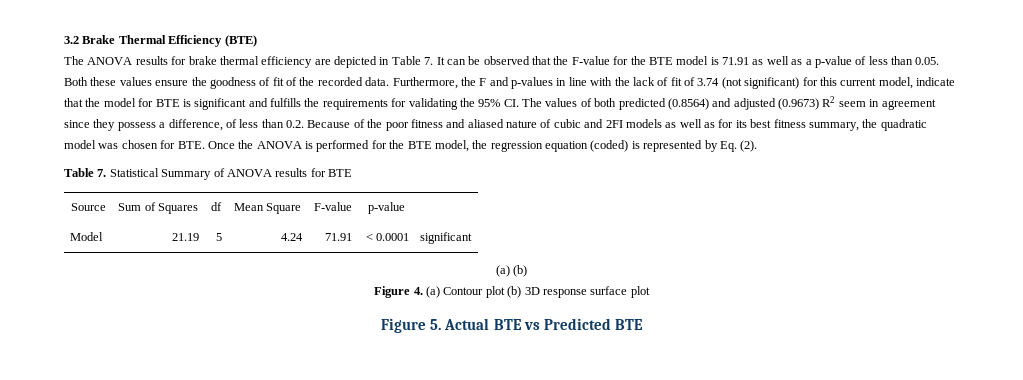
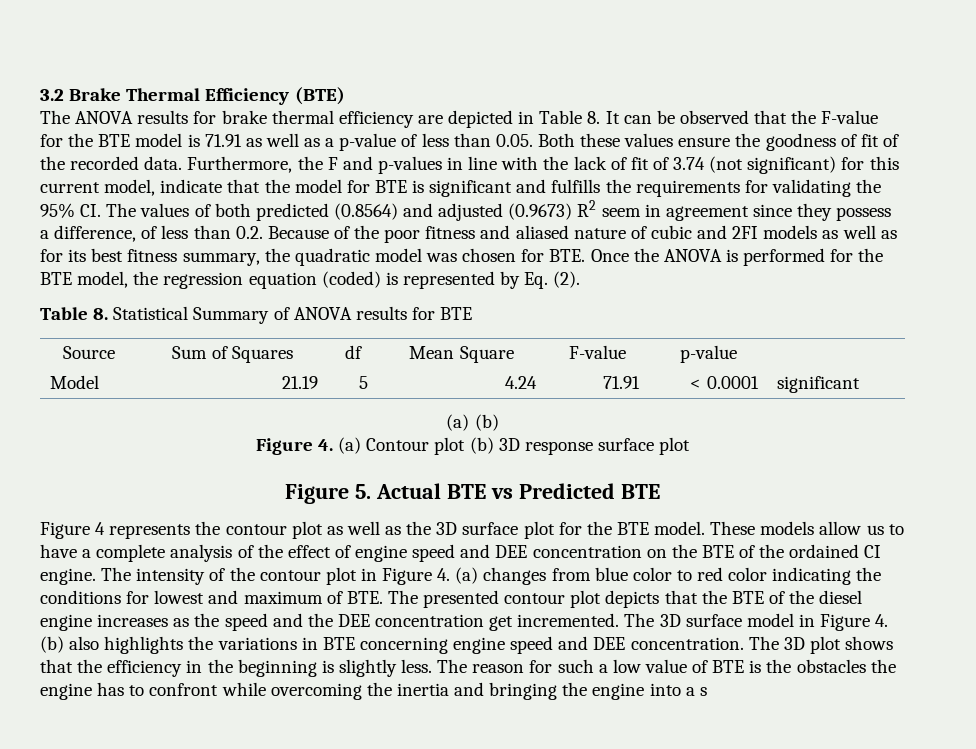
- The ANOVA results for brake thermal efficiency are depicted in Table 7. It can be observed that the F-value for the BTE model is 71.91 as well as a p-value of less than 0.05. Both these values ensure the goodness of fit of the recorded data.
+ The ANOVA results for brake thermal efficiency are depicted in Table 8. It can be observed that the F-value for the BTE model is 71.91 as well as a p-value of less than 0.05. Both these values ensure the goodness of fit of the recorded data.
- Table 7. Statistical Summary of ANOVA results for BTE
+ Table 8. Statistical Summary of ANOVA results for BTE
+ Figure 4 represents the contour plot as well as the 3D surface plot for the BTE model. These models allow us to have a complete analysis of the effect of engine speed and DEE concentration on the BTE of the ordained CI engine. The intensity of the contour plot in Figure 4. (a) changes from blue color to red color indicating the conditions for lowest and maximum of BTE. The presented contour plot depicts that the BTE of the diesel engine increases as the speed and the DEE concentration get incremented. The 3D surface model in Figure 4. (b) also highlights the variations in BTE concerning engine speed and DEE concentration. The 3D plot shows that the efficiency in the beginning is slightly less. The reason for such a low value of BTE is the obstacles the engine has to confront while overcoming the inertia and bringing the engine into a s

